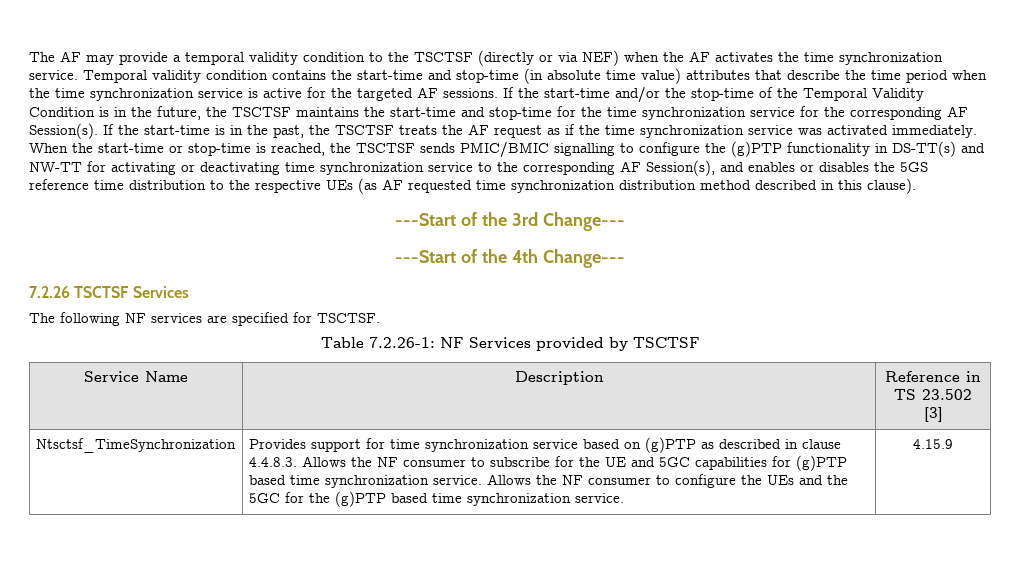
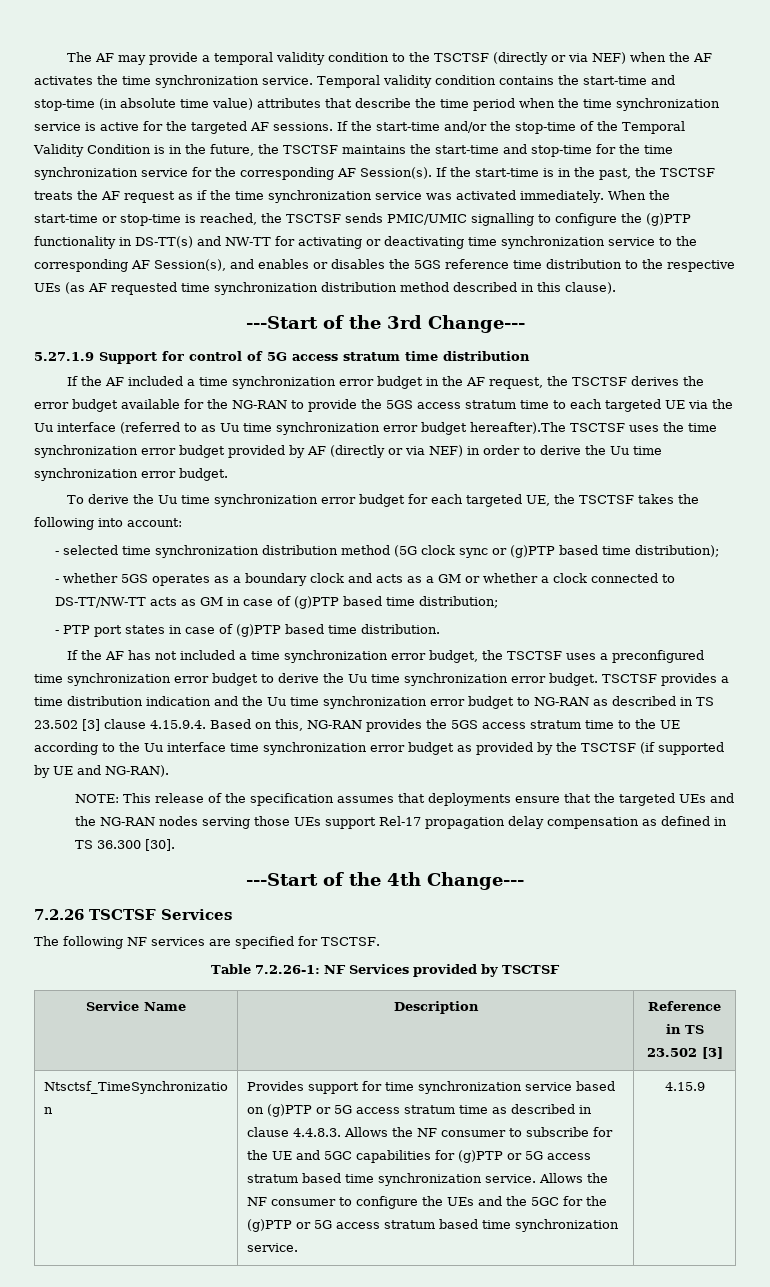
- When the start-time or stop-time is reached, the TSCTSF sends PMIC/BMIC signalling to configure the (g)PTP functionality in DS-TT(s) and NW-TT for activating or deactivating time synchronization service to the corresponding AF Session(s), and enables or disables the 5GS reference time distribution to the respective UEs (as AF requested time synchronization distribution method described in this clause).
+ When the start-time or stop-time is reached, the TSCTSF sends PMIC/UMIC signalling to configure the (g)PTP functionality in DS-TT(s) and NW-TT for activating or deactivating time synchronization service to the corresponding AF Session(s), and enables or disables the 5GS reference time distribution to the respective UEs (as AF requested time synchronization distribution method described in this clause).
+ 5.27.1.9 Support for control of 5G access stratum time distribution
+ If the AF included a time synchronization error budget in the AF request, the TSCTSF derives the error budget available for the NG-RAN to provide the 5GS access stratum time to each targeted UE via the Uu interface (referred to as Uu time synchronization error budget hereafter).The TSCTSF uses the time synchronization error budget provided by AF (directly or via NEF) in order to derive the Uu time synchronization error budget.
+ To derive the Uu time synchronization error budget for each targeted UE, the TSCTSF takes the following into account:
+ - selected time synchronization distribution method (5G clock sync or (g)PTP based time distribution);
+ - whether 5GS operates as a boundary clock and acts as a GM or whether a clock connected to DS-TT/NW-TT acts as GM in case of (g)PTP based time distribution;
+ - PTP port states in case of (g)PTP based time distribution.
+ If the AF has not included a time synchronization error budget, the TSCTSF uses a preconfigured time synchronization error budget to derive the Uu time synchronization error budget. TSCTSF provides a time distribution indication and the Uu time synchronization error budget to NG-RAN as described in TS 23.502 [3] clause 4.15.9.4. Based on this, NG-RAN provides the 5GS access stratum time to the UE according to the Uu interface time synchronization error budget as provided by the TSCTSF (if supported by UE and NG-RAN).
+ NOTE: This release of the specification assumes that deployments ensure that the targeted UEs and the NG-RAN nodes serving those UEs support Rel-17 propagation delay compensation as defined in TS 36.300 [30].
- Provides support for time synchronization service based on (g)PTP as described in clause 4.4.8.3. Allows the NF consumer to subscribe for the UE and 5GC capabilities for (g)PTP based time synchronization service.
+ Provides support for time synchronization service based on (g)PTP or 5G access stratum time as described in clause 4.4.8.3. Allows the NF consumer to subscribe for the UE and 5GC capabilities for (g)PTP or 5G access stratum based time synchronization service.
- Allows the NF consumer to configure the UEs and the 5GC for the (g)PTP based time synchronization service.
+ Allows the NF consumer to configure the UEs and the 5GC for the (g)PTP or 5G access stratum based time synchronization service.

